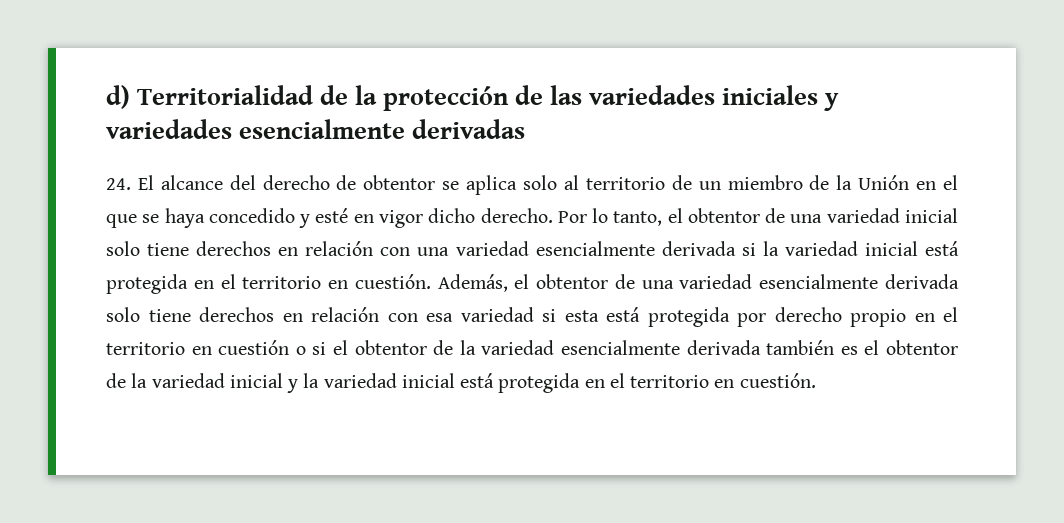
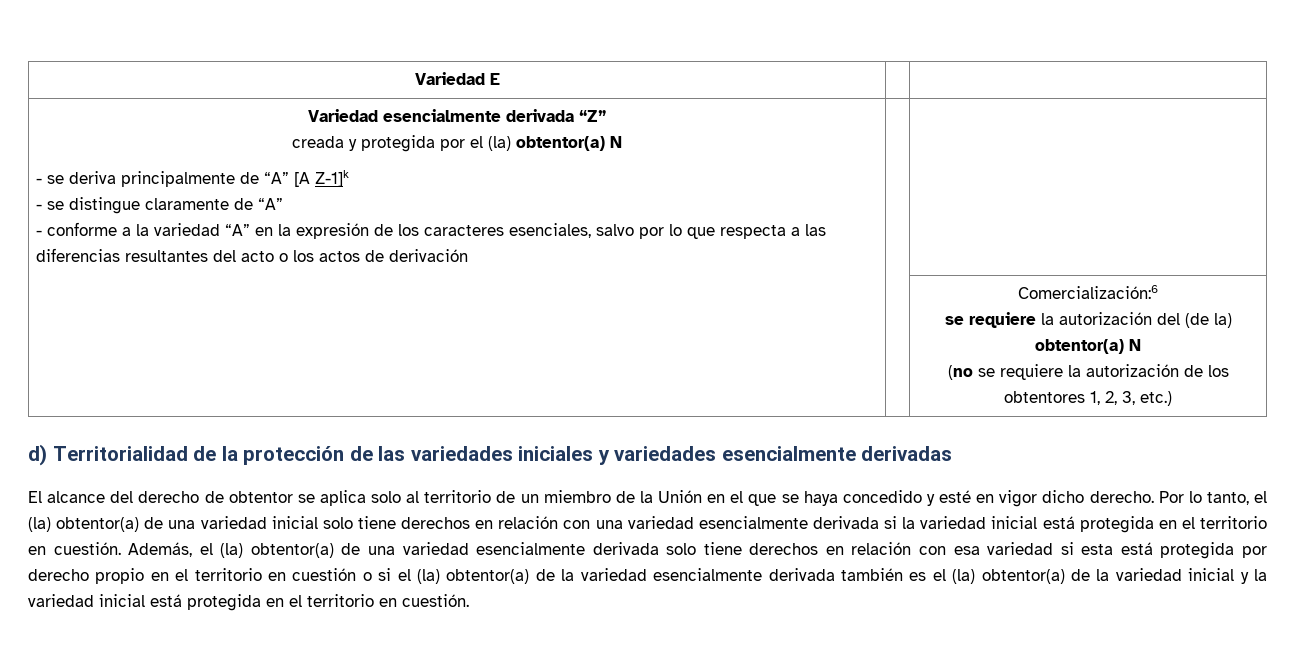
+ Variedad E | |
+ Variedad esencialmente derivada “Z”
+ creada y protegida por el (la) obtentor(a) N
+ - se deriva principalmente de “A” [A Z-1]k
+ - se distingue claramente de “A”
+ - conforme a la variedad “A” en la expresión de los caracteres esenciales, salvo por lo que respecta a las diferencias resultantes del acto o los actos de derivación | |
+ | | Comercialización:6
+ se requiere la autorización del (de la) obtentor(a) N
+ (no se requiere la autorización de los obtentores 1, 2, 3, etc.)
- 24. El alcance del derecho de obtentor se aplica solo al territorio de un miembro de la Unión en el que se haya concedido y esté en vigor dicho derecho.
+ El alcance del derecho de obtentor se aplica solo al territorio de un miembro de la Unión en el que se haya concedido y esté en vigor dicho derecho.
- Por lo tanto, el obtentor de una variedad inicial solo tiene derechos en relación con una variedad esencialmente derivada si la variedad inicial está protegida en el territorio en cuestión.
+ Por lo tanto, el (la) obtentor(a) de una variedad inicial solo tiene derechos en relación con una variedad esencialmente derivada si la variedad inicial está protegida en el territorio en cuestión.
- Además, el obtentor de una variedad esencialmente derivada solo tiene derechos en relación con esa variedad si esta está protegida por derecho propio en el territorio en cuestión o si el obtentor de la variedad esencialmente derivada también es el obtentor de la variedad inicial y la variedad inicial está protegida en el territorio en cuestión.
+ Además, el (la) obtentor(a) de una variedad esencialmente derivada solo tiene derechos en relación con esa variedad si esta está protegida por derecho propio en el territorio en cuestión o si el (la) obtentor(a) de la variedad esencialmente derivada también es el (la) obtentor(a) de la variedad inicial y la variedad inicial está protegida en el territorio en cuestión.

